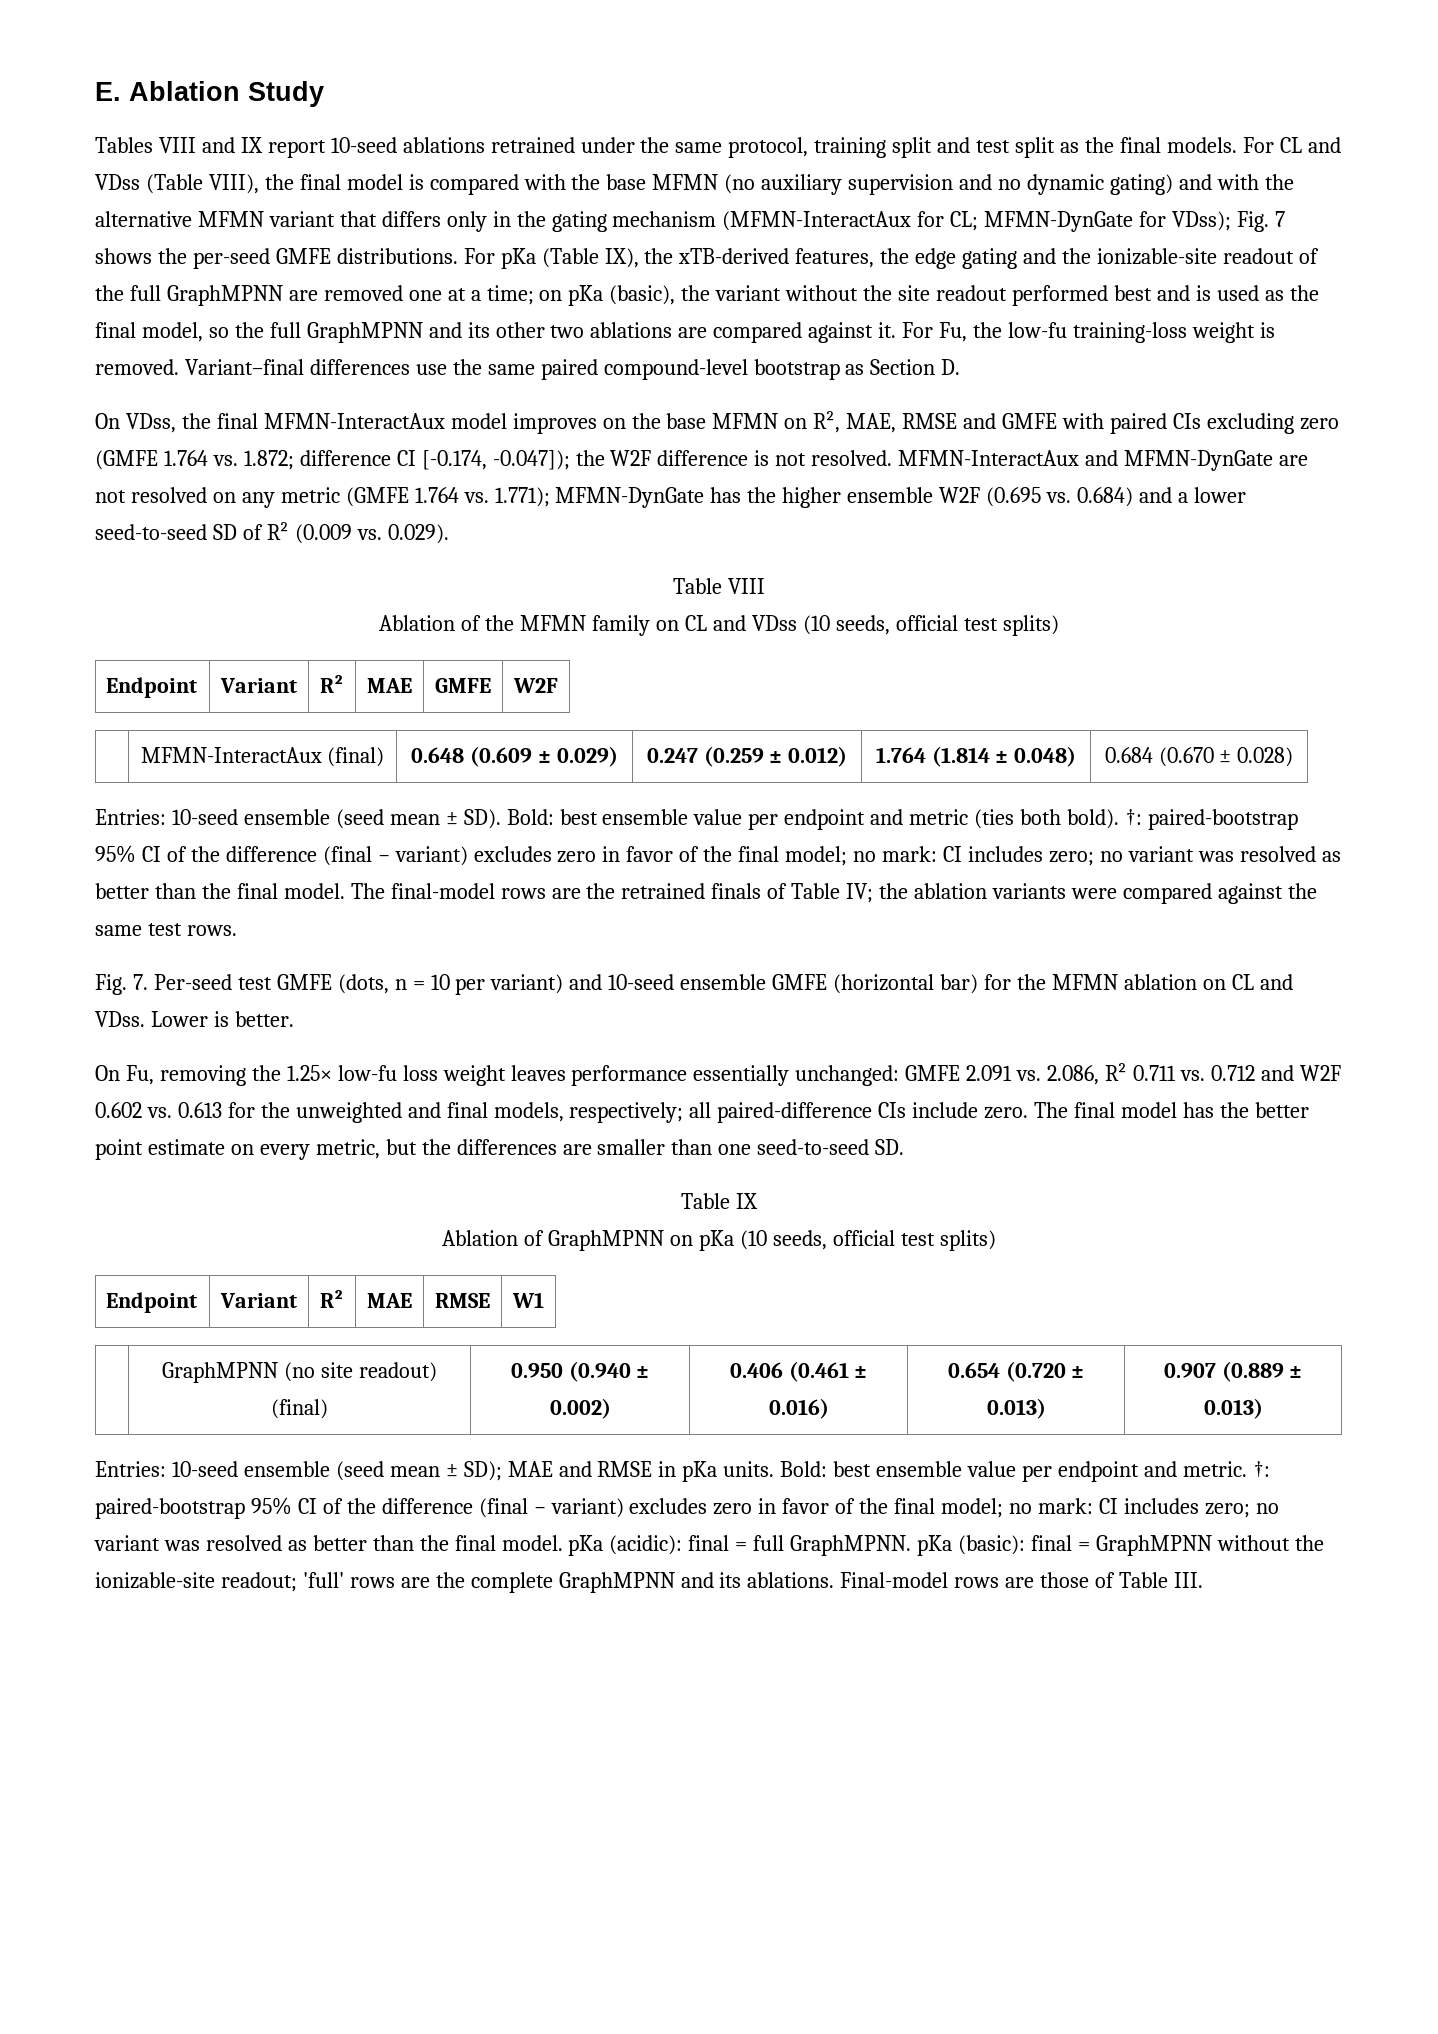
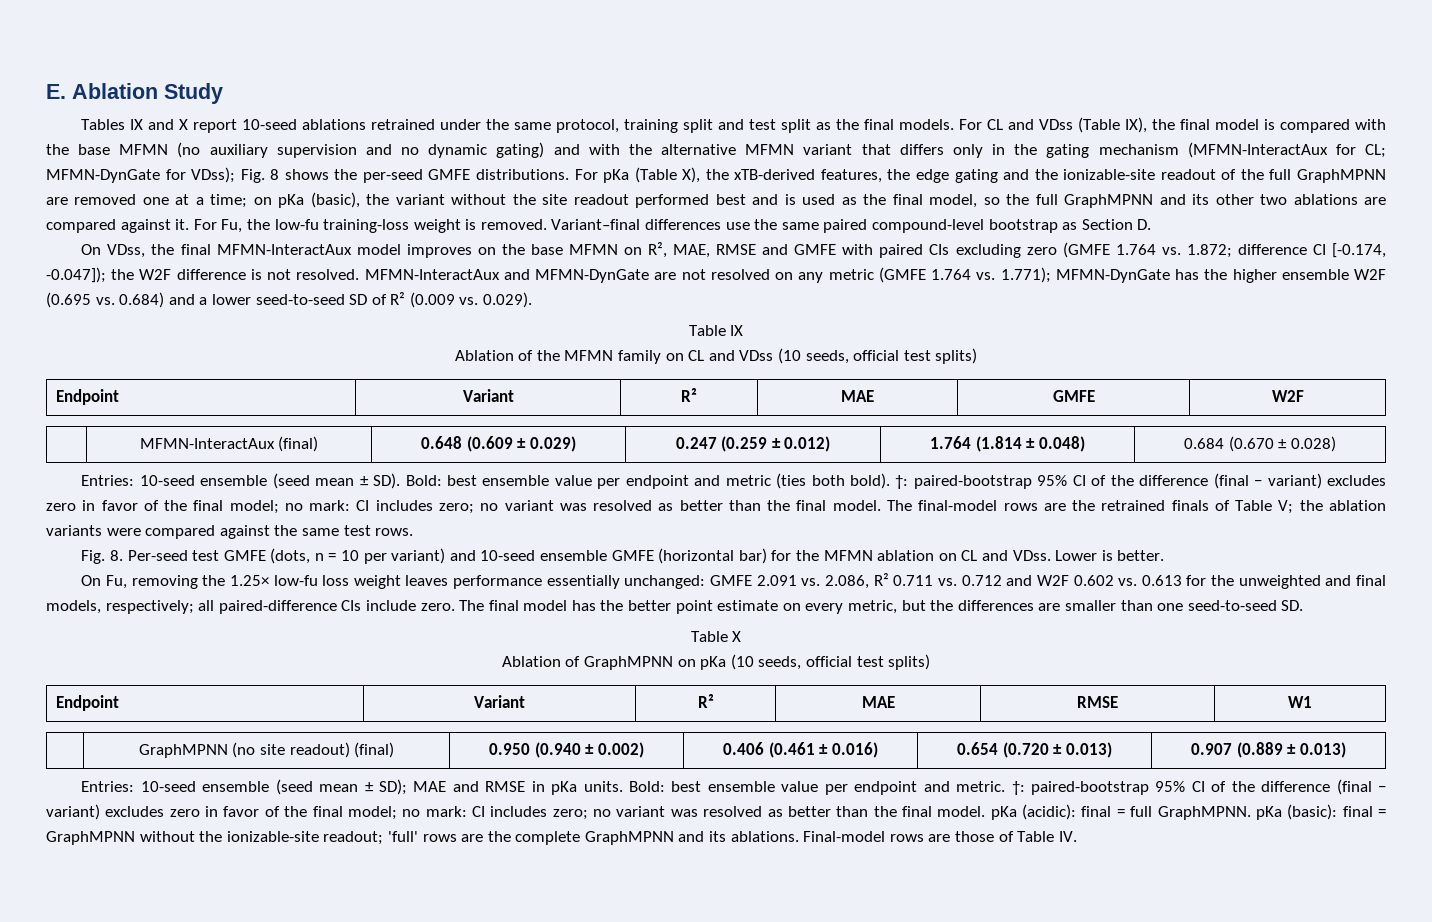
- Tables VIII and IX report 10-seed ablations retrained under the same protocol, training split and test split as the final models.
+ Tables IX and X report 10-seed ablations retrained under the same protocol, training split and test split as the final models.
- For CL and VDss (Table VIII), the final model is compared with the base MFMN (no auxiliary supervision and no dynamic gating) and with the alternative MFMN variant that differs only in the gating mechanism (MFMN-InteractAux for CL; MFMN-DynGate for VDss); Fig. 7 shows the per-seed GMFE distributions.
+ For CL and VDss (Table IX), the final model is compared with the base MFMN (no auxiliary supervision and no dynamic gating) and with the alternative MFMN variant that differs only in the gating mechanism (MFMN-InteractAux for CL; MFMN-DynGate for VDss); Fig. 8 shows the per-seed GMFE distributions.
- For pKa (Table IX), the xTB-derived features, the edge gating and the ionizable-site readout of the full GraphMPNN are removed one at a time; on pKa (basic), the variant without the site readout performed best and is used as the final model, so the full GraphMPNN and its other two ablations are compared against it.
+ For pKa (Table X), the xTB-derived features, the edge gating and the ionizable-site readout of the full GraphMPNN are removed one at a time; on pKa (basic), the variant without the site readout performed best and is used as the final model, so the full GraphMPNN and its other two ablations are compared against it.
- Table VIII
+ Table IX
- The final-model rows are the retrained finals of Table IV; the ablation variants were compared against the same test rows.
+ The final-model rows are the retrained finals of Table V; the ablation variants were compared against the same test rows.
- Fig. 7. Per-seed test GMFE (dots, n = 10 per variant) and 10-seed ensemble GMFE (horizontal bar) for the MFMN ablation on CL and VDss.
+ Fig. 8. Per-seed test GMFE (dots, n = 10 per variant) and 10-seed ensemble GMFE (horizontal bar) for the MFMN ablation on CL and VDss.
- Table IX
+ Table X
- Final-model rows are those of Table III.
+ Final-model rows are those of Table IV.

